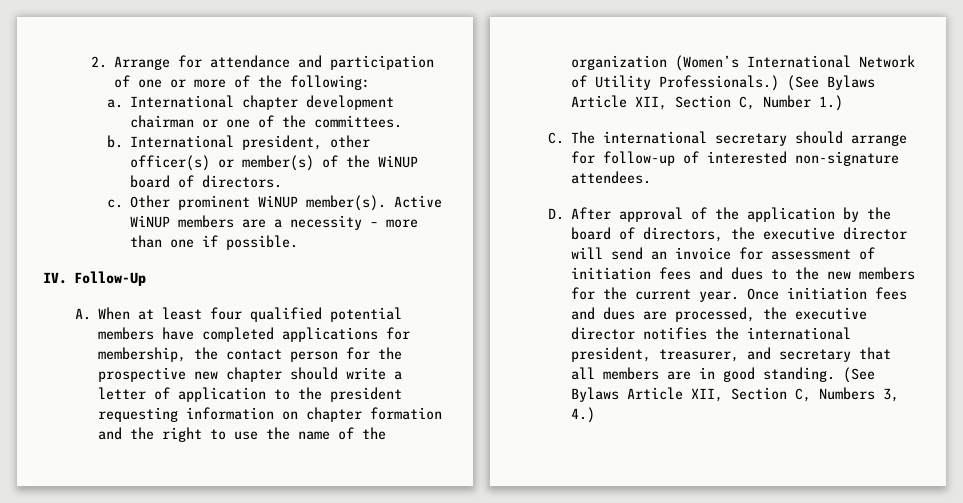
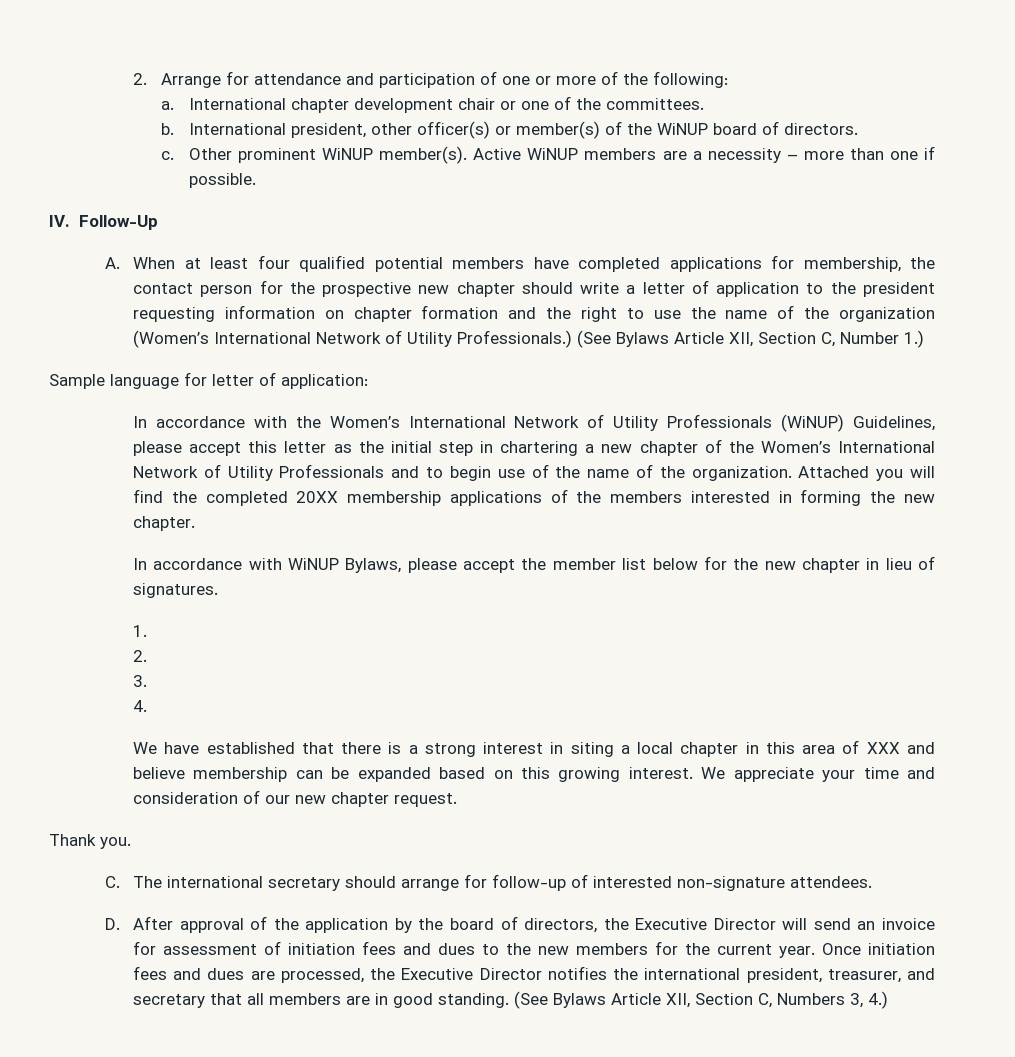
- International chapter development chairman or one of the committees.
+ International chapter development chair or one of the committees.
+ Sample language for letter of application:
+ In accordance with the Women’s International Network of Utility Professionals (WiNUP) Guidelines, please accept this letter as the initial step in chartering a new chapter of the Women’s International Network of Utility Professionals and to begin use of the name of the organization. Attached you will find the completed 20XX membership applications of the members interested in forming the new chapter.
+ In accordance with WiNUP Bylaws, please accept the member list below for the new chapter in lieu of signatures.
+ 1.
+ 2.
+ 3.
+ 4.
+ We have established that there is a strong interest in siting a local chapter in this area of XXX and believe membership can be expanded based on this growing interest. We appreciate your time and consideration of our new chapter request.
+ Thank you.
- D. After approval of the application by the board of directors, the executive director will send an invoice for assessment of initiation fees and dues to the new members for the current year.
+ D. After approval of the application by the board of directors, the Executive Director will send an invoice for assessment of initiation fees and dues to the new members for the current year.
- Once initiation fees and dues are processed, the executive director notifies the international president, treasurer, and secretary that all members are in good standing.
+ Once initiation fees and dues are processed, the Executive Director notifies the international president, treasurer, and secretary that all members are in good standing.

